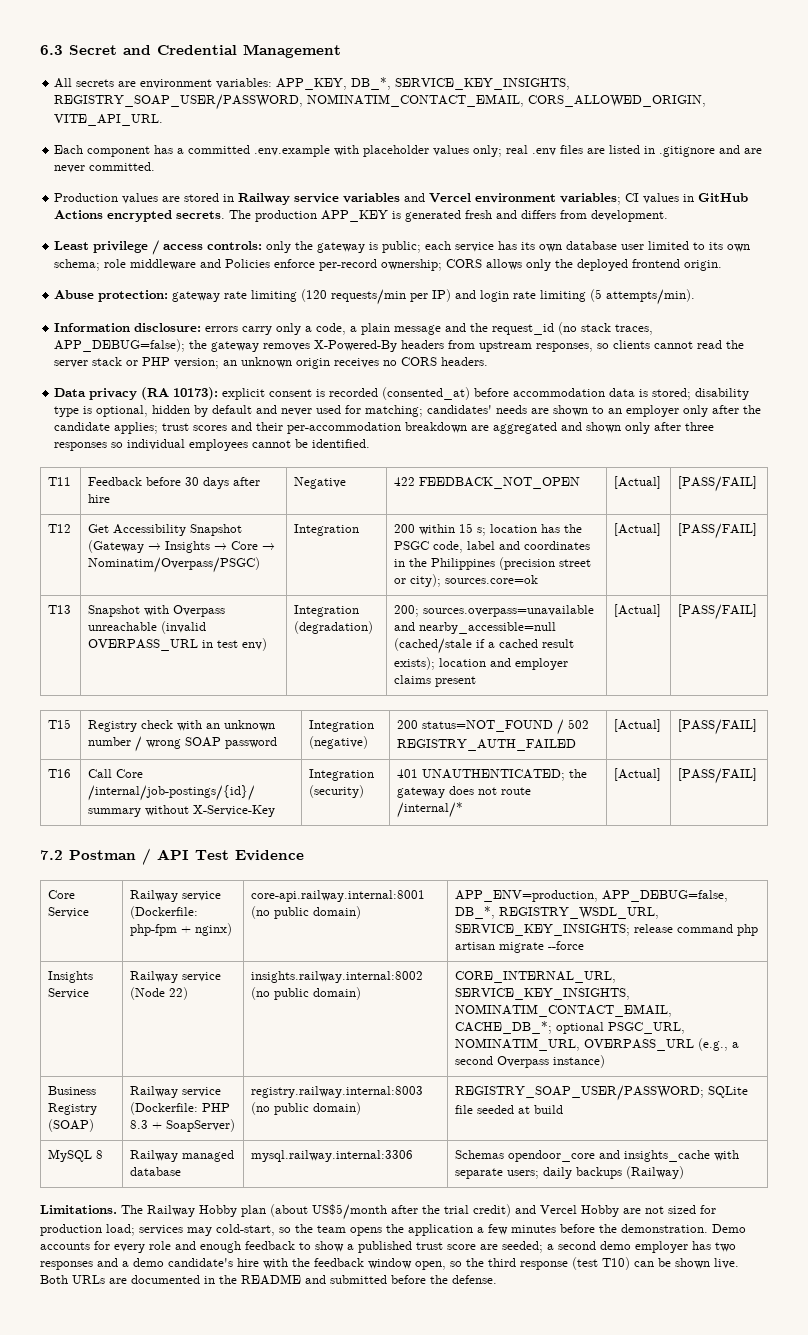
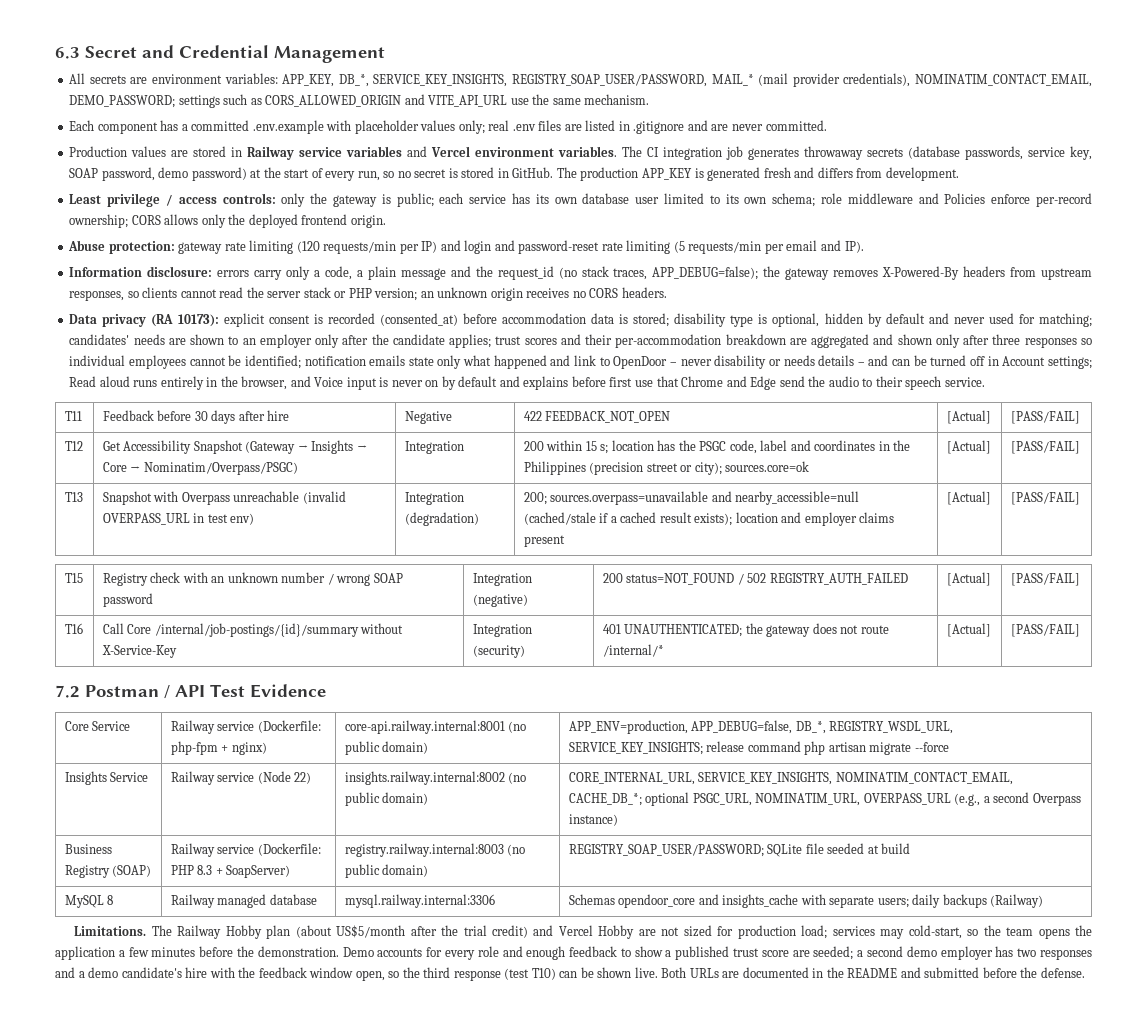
- All secrets are environment variables: APP_KEY, DB_*, SERVICE_KEY_INSIGHTS, REGISTRY_SOAP_USER/PASSWORD, NOMINATIM_CONTACT_EMAIL, CORS_ALLOWED_ORIGIN, VITE_API_URL.
+ All secrets are environment variables: APP_KEY, DB_*, SERVICE_KEY_INSIGHTS, REGISTRY_SOAP_USER/PASSWORD, MAIL_* (mail provider credentials), NOMINATIM_CONTACT_EMAIL, DEMO_PASSWORD; settings such as CORS_ALLOWED_ORIGIN and VITE_API_URL use the same mechanism.
- Production values are stored in Railway service variables and Vercel environment variables; CI values in GitHub Actions encrypted secrets.
+ Production values are stored in Railway service variables and Vercel environment variables. The CI integration job generates throwaway secrets (database passwords, service key, SOAP password, demo password) at the start of every run, so no secret is stored in GitHub.
- Abuse protection: gateway rate limiting (120 requests/min per IP) and login rate limiting (5 attempts/min).
+ Abuse protection: gateway rate limiting (120 requests/min per IP) and login and password-reset rate limiting (5 requests/min per email and IP).
- Data privacy (RA 10173): explicit consent is recorded (consented_at) before accommodation data is stored; disability type is optional, hidden by default and never used for matching; candidates' needs are shown to an employer only after the candidate applies; trust scores and their per-accommodation breakdown are aggregated and shown only after three responses so individual employees cannot be identified.
+ Data privacy (RA 10173): explicit consent is recorded (consented_at) before accommodation data is stored; disability type is optional, hidden by default and never used for matching; candidates' needs are shown to an employer only after the candidate applies; trust scores and their per-accommodation breakdown are aggregated and shown only after three responses so individual employees cannot be identified; notification emails state only what happened and link to OpenDoor – never disability or needs details – and can be turned off in Account settings; Read aloud runs entirely in the browser, and Voice input is never on by default and explains before first use that Chrome and Edge send the audio to their speech service.

